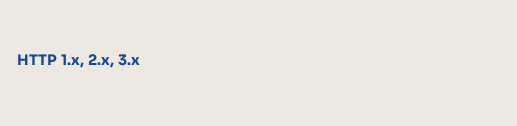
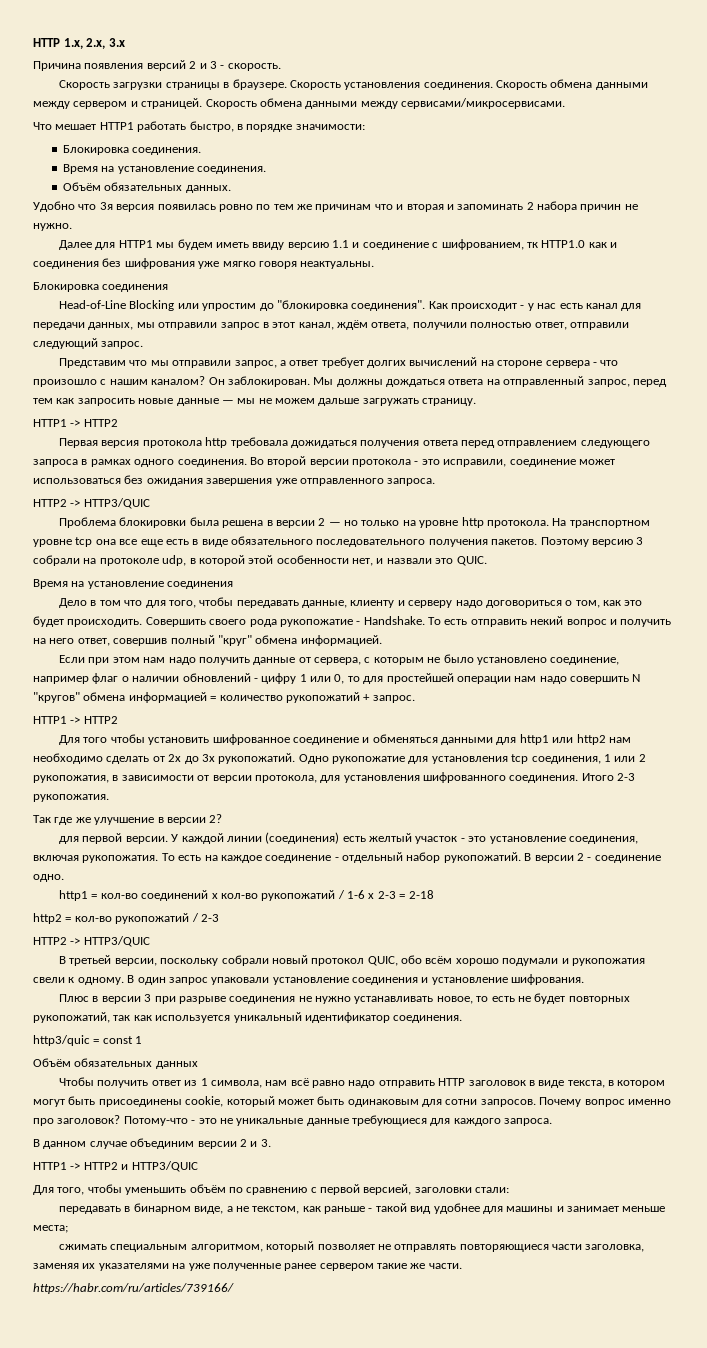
+ Причина появления версий 2 и 3 - скорость.
+ Скорость загрузки страницы в браузере. Скорость установления соединения. Скорость обмена данными между сервером и страницей. Скорость обмена данными между сервисами/микросервисами.
+ Что мешает HTTP1 работать быстро, в порядке значимости:
+ Блокировка соединения.
+ Время на установление соединения.
+ Объём обязательных данных.
+ Удобно что 3я версия появилась ровно по тем же причинам что и вторая и запоминать 2 набора причин не нужно.
+ Далее для HTTP1 мы будем иметь ввиду версию 1.1 и соединение с шифрованием, тк HTTP1.0 как и соединения без шифрования уже мягко говоря неактуальны.
+ Блокировка соединения
+ Head-of-Line Blocking или упростим до "блокировка соединения". Как происходит - у нас есть канал для передачи данных, мы отправили запрос в этот канал, ждём ответа, получили полностью ответ, отправили следующий запрос.
+ Представим что мы отправили запрос, а ответ требует долгих вычислений на стороне сервера - что произошло с нашим каналом? Он заблокирован. Мы должны дождаться ответа на отправленный запрос, перед тем как запросить новые данные — мы не можем дальше загружать страницу.
+ HTTP1 -> HTTP2
+ Первая версия протокола http требовала дожидаться получения ответа перед отправлением следующего запроса в рамках одного соединения. Во второй версии протокола - это исправили, соединение может использоваться без ожидания завершения уже отправленного запроса.
+ HTTP2 -> HTTP3/QUIC
+ Проблема блокировки была решена в версии 2 — но только на уровне http протокола. На транспортном уровне tcp она все еще есть в виде обязательного последовательного получения пакетов. Поэтому версию 3 собрали на протоколе udp, в которой этой особенности нет, и назвали это QUIC.
+ Время на установление соединения
+ Дело в том что для того, чтобы передавать данные, клиенту и серверу надо договориться о том, как это будет происходить. Совершить своего рода рукопожатие - Handshake. То есть отправить некий вопрос и получить на него ответ, совершив полный "круг" обмена информацией.
+ Если при этом нам надо получить данные от сервера, с которым не было установлено соединение, например флаг о наличии обновлений - цифру 1 или 0, то для простейшей операции нам надо совершить N "кругов" обмена информацией = количество рукопожатий + запрос.
+ HTTP1 -> HTTP2
+ Для того чтобы установить шифрованное соединение и обменяться данными для http1 или http2 нам необходимо сделать от 2х до 3х рукопожатий. Одно рукопожатие для установления tcp соединения, 1 или 2 рукопожатия, в зависимости от версии протокола, для установления шифрованного соединения. Итого 2-3 рукопожатия.
+ Так где же улучшение в версии 2?
+ для первой версии. У каждой линии (соединения) есть желтый участок - это установление соединения, включая рукопожатия. То есть на каждое соединение - отдельный набор рукопожатий. В версии 2 - соединение одно.
+ http1 = кол-во соединений x кол-во рукопожатий / 1-6 x 2-3 = 2-18
+ http2 = кол-во рукопожатий / 2-3
+ HTTP2 -> HTTP3/QUIC
+ В третьей версии, поскольку собрали новый протокол QUIC, обо всём хорошо подумали и рукопожатия свели к одному. В один запрос упаковали установление соединения и установление шифрования.
+ Плюс в версии 3 при разрыве соединения не нужно устанавливать новое, то есть не будет повторных рукопожатий, так как используется уникальный идентификатор соединения.
+ http3/quic = const 1
+ Объём обязательных данных
+ Чтобы получить ответ из 1 символа, нам всё равно надо отправить HTTP заголовок в виде текста, в котором могут быть присоединены cookie, который может быть одинаковым для сотни запросов. Почему вопрос именно про заголовок? Потому-что - это не уникальные данные требующиеся для каждого запроса.
+ В данном случае объединим версии 2 и 3.
+ HTTP1 -> HTTP2 и HTTP3/QUIC
+ Для того, чтобы уменьшить объём по сравнению с первой версией, заголовки стали:
+ передавать в бинарном виде, а не текстом, как раньше - такой вид удобнее для машины и занимает меньше места;
+ сжимать специальным алгоритмом, который позволяет не отправлять повторяющиеся части заголовка, заменяя их указателями на уже полученные ранее сервером такие же части.
+ https://habr.com/ru/articles/739166/

